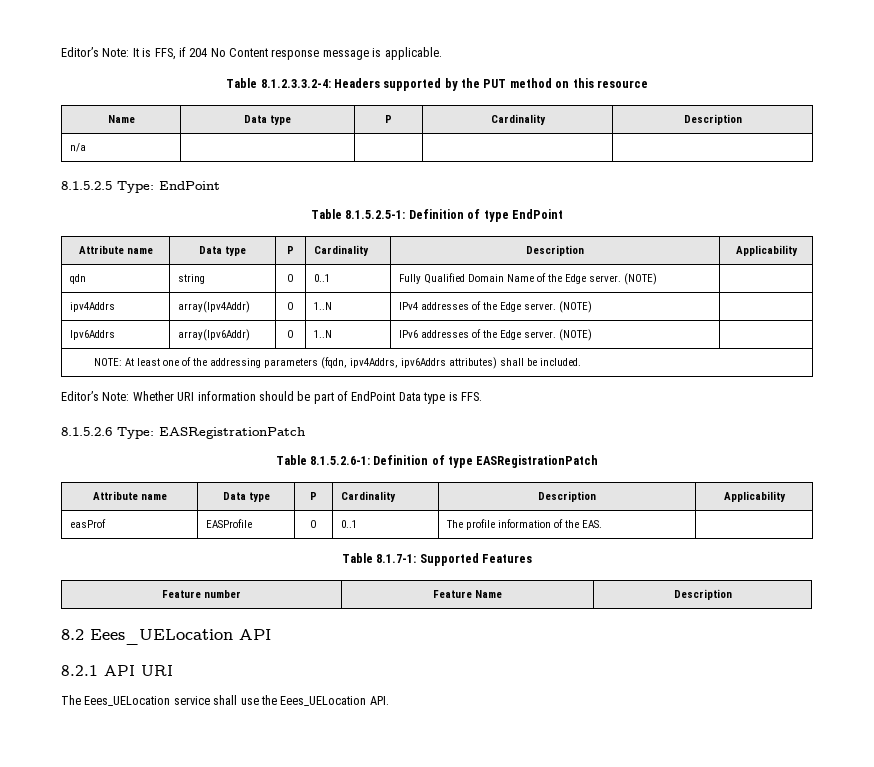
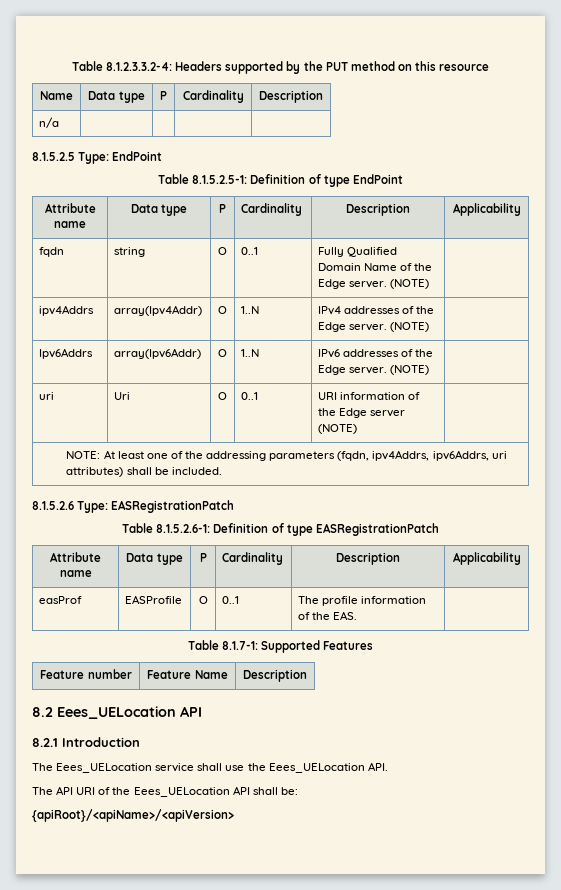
- Editor’s Note: It is FFS, if 204 No Content response message is applicable.
- qdn | string | O | 0..1 | Fully Qualified Domain Name of the Edge server. (NOTE) |
+ fqdn | string | O | 0..1 | Fully Qualified Domain Name of the Edge server. (NOTE) |
+ uri | Uri | O | 0..1 | URI information of the Edge server (NOTE) |
- NOTE: At least one of the addressing parameters (fqdn, ipv4Addrs, ipv6Addrs attributes) shall be included.
+ NOTE: At least one of the addressing parameters (fqdn, ipv4Addrs, ipv6Addrs, uri attributes) shall be included.
- Editor’s Note: Whether URI information should be part of EndPoint Data type is FFS.
- 8.2.1 API URI
+ 8.2.1 Introduction
+ The API URI of the Eees_UELocation API shall be:
+ {apiRoot}/<apiName>/<apiVersion>

